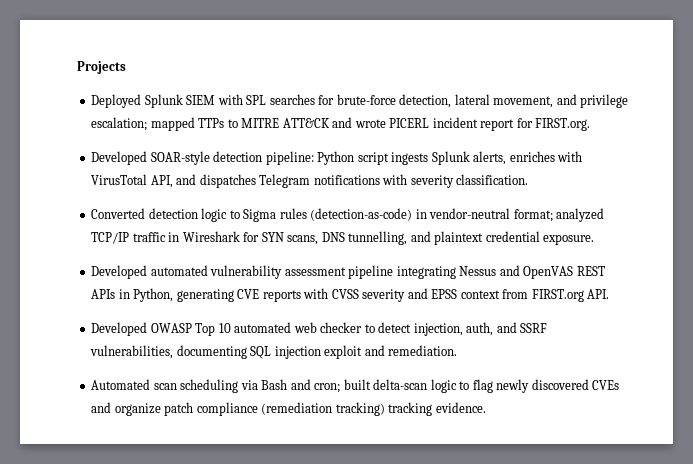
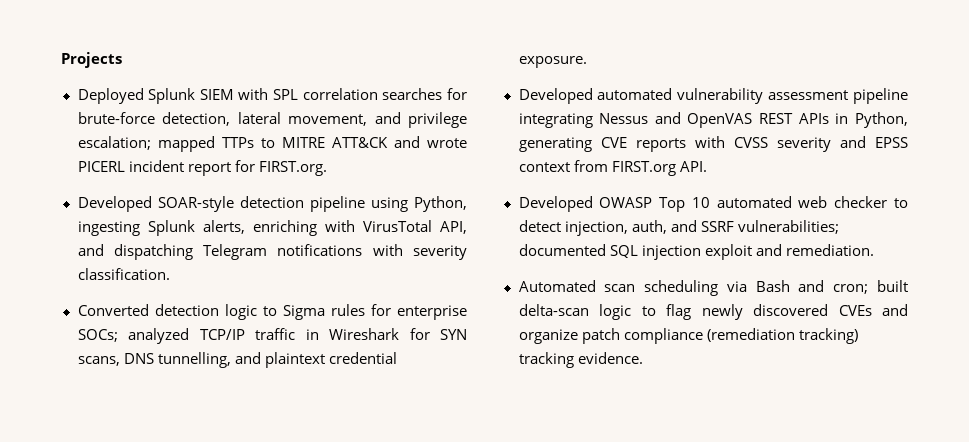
- Deployed Splunk SIEM with SPL searches for brute-force detection, lateral movement, and privilege escalation; mapped TTPs to MITRE ATT&CK and wrote PICERL incident report for FIRST.org.
+ Deployed Splunk SIEM with SPL correlation searches for brute-force detection, lateral movement, and privilege escalation; mapped TTPs to MITRE ATT&CK and wrote PICERL incident report for FIRST.org.
- Developed SOAR-style detection pipeline: Python script ingests Splunk alerts, enriches with VirusTotal API, and dispatches Telegram notifications with severity classification.
+ Developed SOAR-style detection pipeline using Python, ingesting Splunk alerts, enriching with VirusTotal API, and dispatching Telegram notifications with severity classification.
- Converted detection logic to Sigma rules (detection-as-code) in vendor-neutral format; analyzed TCP/IP traffic in Wireshark for SYN scans, DNS tunnelling, and plaintext credential exposure.
+ Converted detection logic to Sigma rules for enterprise SOCs; analyzed TCP/IP traffic in Wireshark for SYN scans, DNS tunnelling, and plaintext credential exposure.
- Developed OWASP Top 10 automated web checker to detect injection, auth, and SSRF vulnerabilities, documenting SQL injection exploit and remediation.
+ Developed OWASP Top 10 automated web checker to detect injection, auth, and SSRF vulnerabilities; documented SQL injection exploit and remediation.

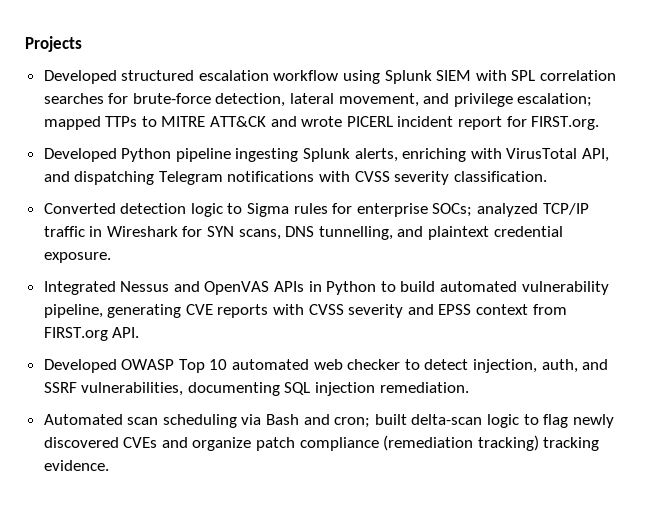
- Deployed Splunk SIEM with SPL correlation searches for brute-force detection, lateral movement, and privilege escalation; mapped TTPs to MITRE ATT&CK and wrote PICERL incident report for FIRST.org.
+ Developed structured escalation workflow using Splunk SIEM with SPL correlation searches for brute-force detection, lateral movement, and privilege escalation; mapped TTPs to MITRE ATT&CK and wrote PICERL incident report for FIRST.org.
- Developed SOAR-style detection pipeline using Python, ingesting Splunk alerts, enriching with VirusTotal API, and dispatching Telegram notifications with severity classification.
+ Developed Python pipeline ingesting Splunk alerts, enriching with VirusTotal API, and dispatching Telegram notifications with CVSS severity classification.
- Developed automated vulnerability assessment pipeline integrating Nessus and OpenVAS REST APIs in Python, generating CVE reports with CVSS severity and EPSS context from FIRST.org API.
+ Integrated Nessus and OpenVAS APIs in Python to build automated vulnerability pipeline, generating CVE reports with CVSS severity and EPSS context from FIRST.org API.
- Developed OWASP Top 10 automated web checker to detect injection, auth, and SSRF vulnerabilities; documented SQL injection exploit and remediation.
+ Developed OWASP Top 10 automated web checker to detect injection, auth, and SSRF vulnerabilities, documenting SQL injection remediation.

